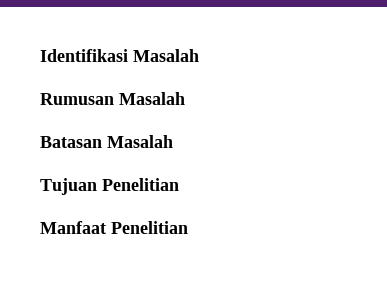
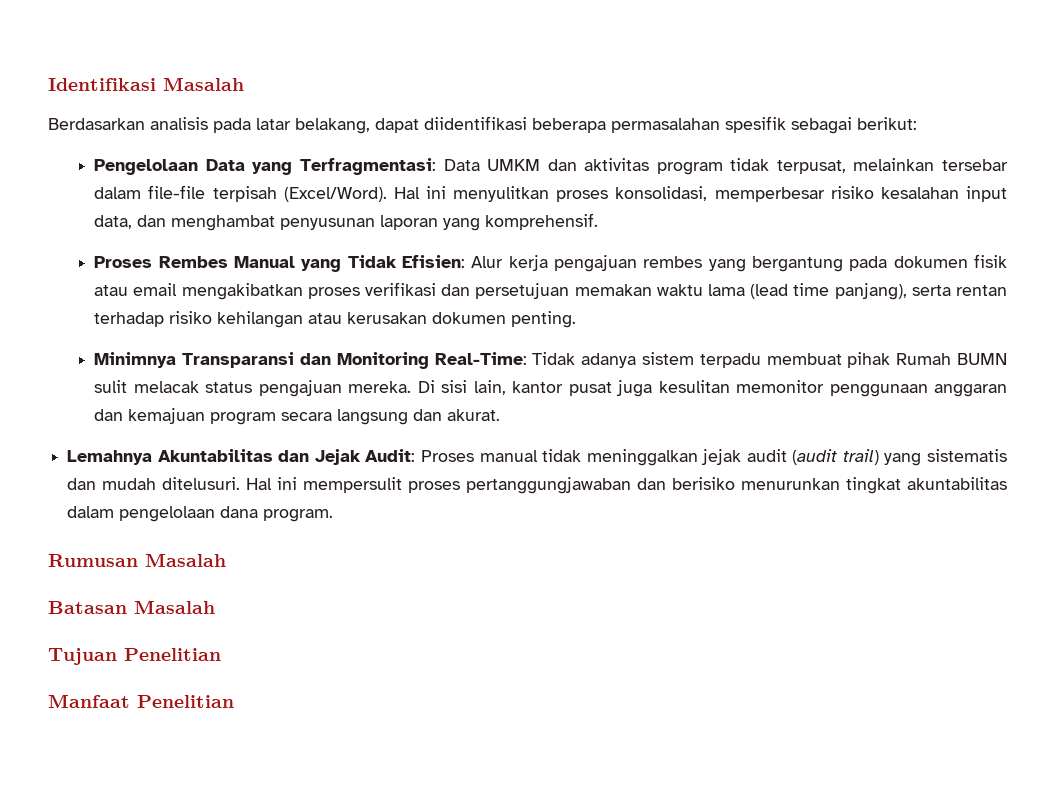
+ Berdasarkan analisis pada latar belakang, dapat diidentifikasi beberapa permasalahan spesifik sebagai berikut:
+ Pengelolaan Data yang Terfragmentasi: Data UMKM dan aktivitas program tidak terpusat, melainkan tersebar dalam file-file terpisah (Excel/Word). Hal ini menyulitkan proses konsolidasi, memperbesar risiko kesalahan input data, dan menghambat penyusunan laporan yang komprehensif.
+ Proses Rembes Manual yang Tidak Efisien: Alur kerja pengajuan rembes yang bergantung pada dokumen fisik atau email mengakibatkan proses verifikasi dan persetujuan memakan waktu lama (lead time panjang), serta rentan terhadap risiko kehilangan atau kerusakan dokumen penting.
+ Minimnya Transparansi dan Monitoring Real-Time: Tidak adanya sistem terpadu membuat pihak Rumah BUMN sulit melacak status pengajuan mereka. Di sisi lain, kantor pusat juga kesulitan memonitor penggunaan anggaran dan kemajuan program secara langsung dan akurat.
+ Lemahnya Akuntabilitas dan Jejak Audit: Proses manual tidak meninggalkan jejak audit (audit trail) yang sistematis dan mudah ditelusuri. Hal ini mempersulit proses pertanggungjawaban dan berisiko menurunkan tingkat akuntabilitas dalam pengelolaan dana program.

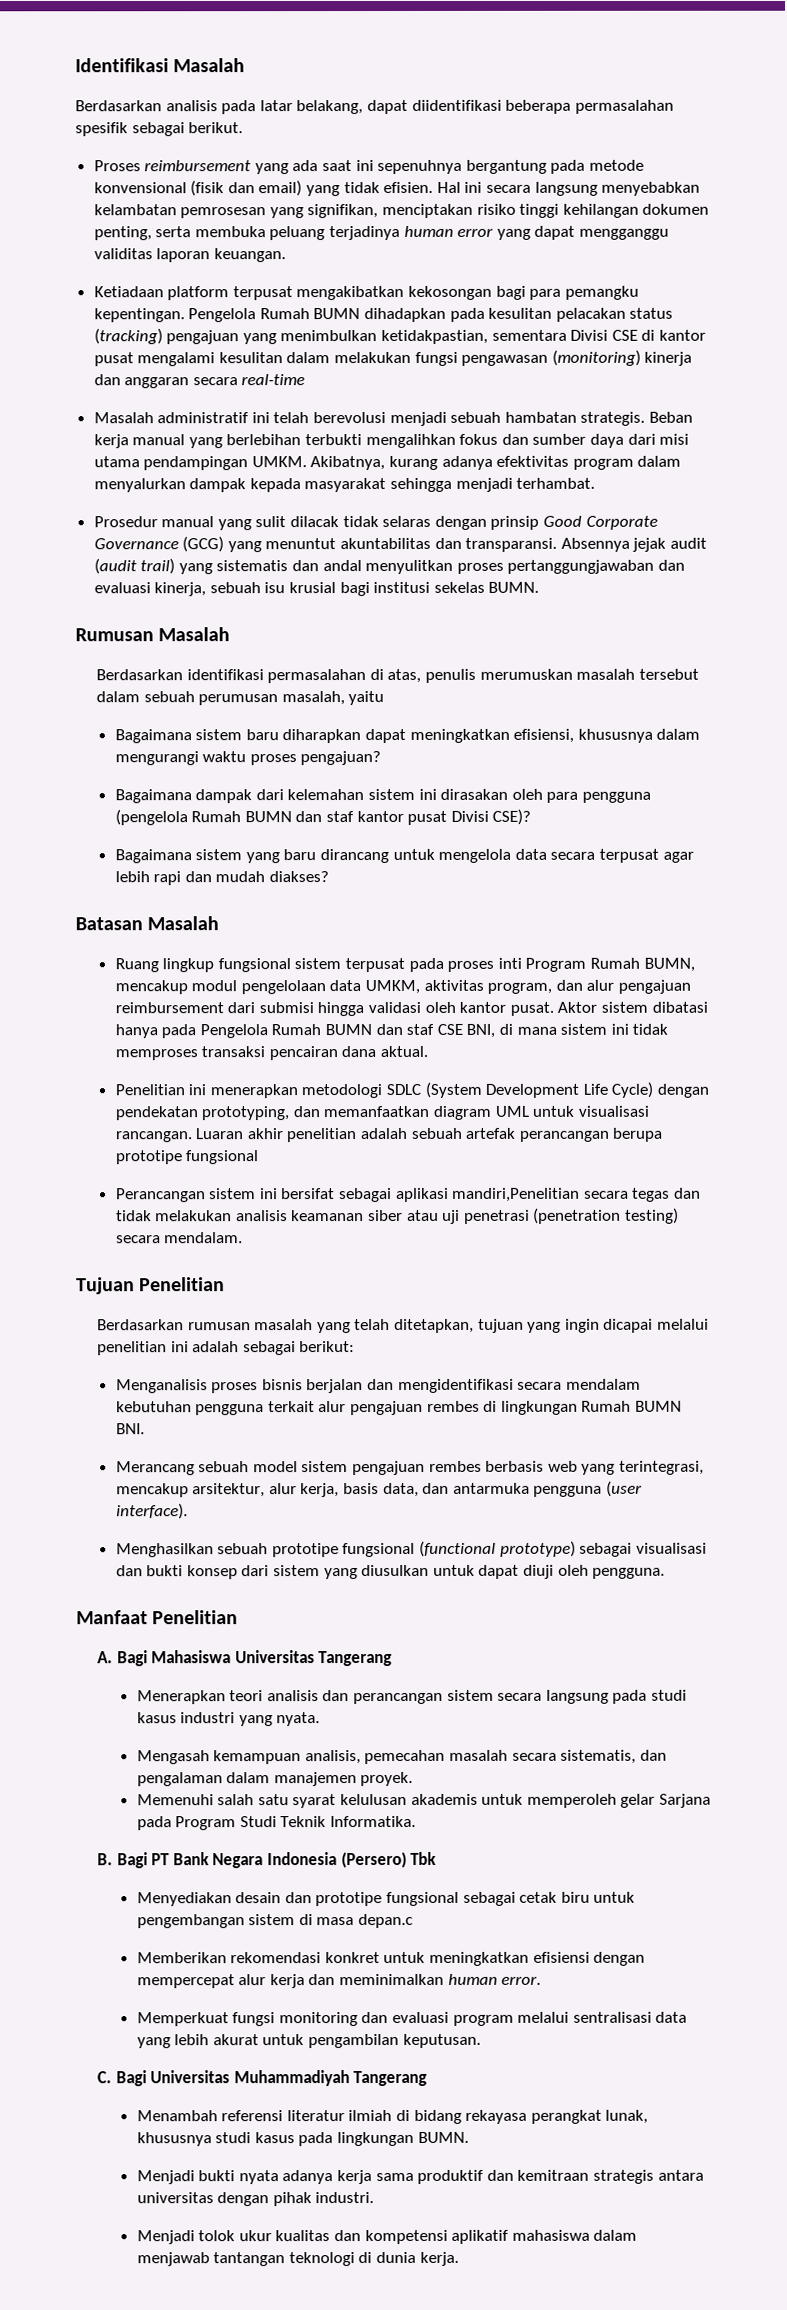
- Berdasarkan analisis pada latar belakang, dapat diidentifikasi beberapa permasalahan spesifik sebagai berikut:
- Pengelolaan Data yang Terfragmentasi: Data UMKM dan aktivitas program tidak terpusat, melainkan tersebar dalam file-file terpisah (Excel/Word). Hal ini menyulitkan proses konsolidasi, memperbesar risiko kesalahan input data, dan menghambat penyusunan laporan yang komprehensif.
- Proses Rembes Manual yang Tidak Efisien: Alur kerja pengajuan rembes yang bergantung pada dokumen fisik atau email mengakibatkan proses verifikasi dan persetujuan memakan waktu lama (lead time panjang), serta rentan terhadap risiko kehilangan atau kerusakan dokumen penting.
- Minimnya Transparansi dan Monitoring Real-Time: Tidak adanya sistem terpadu membuat pihak Rumah BUMN sulit melacak status pengajuan mereka. Di sisi lain, kantor pusat juga kesulitan memonitor penggunaan anggaran dan kemajuan program secara langsung dan akurat.
- Lemahnya Akuntabilitas dan Jejak Audit: Proses manual tidak meninggalkan jejak audit (audit trail) yang sistematis dan mudah ditelusuri. Hal ini mempersulit proses pertanggungjawaban dan berisiko menurunkan tingkat akuntabilitas dalam pengelolaan dana program.
+ Berdasarkan analisis pada latar belakang, dapat diidentifikasi beberapa permasalahan spesifik sebagai berikut.
+ Proses reimbursement yang ada saat ini sepenuhnya bergantung pada metode konvensional (fisik dan email) yang tidak efisien. Hal ini secara langsung menyebabkan kelambatan pemrosesan yang signifikan, menciptakan risiko tinggi kehilangan dokumen penting, serta membuka peluang terjadinya human error yang dapat mengganggu validitas laporan keuangan.
+ Ketiadaan platform terpusat mengakibatkan kekosongan bagi para pemangku kepentingan. Pengelola Rumah BUMN dihadapkan pada kesulitan pelacakan status (tracking) pengajuan yang menimbulkan ketidakpastian, sementara Divisi CSE di kantor pusat mengalami kesulitan dalam melakukan fungsi pengawasan (monitoring) kinerja dan anggaran secara real-time
+ Masalah administratif ini telah berevolusi menjadi sebuah hambatan strategis. Beban kerja manual yang berlebihan terbukti mengalihkan fokus dan sumber daya dari misi utama pendampingan UMKM. Akibatnya, kurang adanya efektivitas program dalam menyalurkan dampak kepada masyarakat sehingga menjadi terhambat.
+ Prosedur manual yang sulit dilacak tidak selaras dengan prinsip Good Corporate Governance (GCG) yang menuntut akuntabilitas dan transparansi. Absennya jejak audit (audit trail) yang sistematis dan andal menyulitkan proses pertanggungjawaban dan evaluasi kinerja, sebuah isu krusial bagi institusi sekelas BUMN.
  Rumusan Masalah
+ Berdasarkan identifikasi permasalahan di atas, penulis merumuskan masalah tersebut dalam sebuah perumusan masalah, yaitu
+ Bagaimana sistem baru diharapkan dapat meningkatkan efisiensi, khususnya dalam mengurangi waktu proses pengajuan?
+ Bagaimana dampak dari kelemahan sistem ini dirasakan oleh para pengguna (pengelola Rumah BUMN dan staf kantor pusat Divisi CSE)?
+ Bagaimana sistem yang baru dirancang untuk mengelola data secara terpusat agar lebih rapi dan mudah diakses?
  Batasan Masalah
+ Ruang lingkup fungsional sistem terpusat pada proses inti Program Rumah BUMN, mencakup modul pengelolaan data UMKM, aktivitas program, dan alur pengajuan reimbursement dari submisi hingga validasi oleh kantor pusat. Aktor sistem dibatasi hanya pada Pengelola Rumah BUMN dan staf CSE BNI, di mana sistem ini tidak memproses transaksi pencairan dana aktual.
+ Penelitian ini menerapkan metodologi SDLC (System Development Life Cycle) dengan pendekatan prototyping, dan memanfaatkan diagram UML untuk visualisasi rancangan. Luaran akhir penelitian adalah sebuah artefak perancangan berupa prototipe fungsional
+ Perancangan sistem ini bersifat sebagai aplikasi mandiri,Penelitian secara tegas dan tidak melakukan analisis keamanan siber atau uji penetrasi (penetration testing) secara mendalam.
  Tujuan Penelitian
+ Berdasarkan rumusan masalah yang telah ditetapkan, tujuan yang ingin dicapai melalui penelitian ini adalah sebagai berikut:
+ Menganalisis proses bisnis berjalan dan mengidentifikasi secara mendalam kebutuhan pengguna terkait alur pengajuan rembes di lingkungan Rumah BUMN BNI.
+ Merancang sebuah model sistem pengajuan rembes berbasis web yang terintegrasi, mencakup arsitektur, alur kerja, basis data, dan antarmuka pengguna (user interface).
+ Menghasilkan sebuah prototipe fungsional (functional prototype) sebagai visualisasi dan bukti konsep dari sistem yang diusulkan untuk dapat diuji oleh pengguna.
  Manfaat Penelitian
+ A. Bagi Mahasiswa Universitas Tangerang
+ Menerapkan teori analisis dan perancangan sistem secara langsung pada studi kasus industri yang nyata.
+ Mengasah kemampuan analisis, pemecahan masalah secara sistematis, dan pengalaman dalam manajemen proyek.
+ Memenuhi salah satu syarat kelulusan akademis untuk memperoleh gelar Sarjana pada Program Studi Teknik Informatika.
+ B. Bagi PT Bank Negara Indonesia (Persero) Tbk
+ Menyediakan desain dan prototipe fungsional sebagai cetak biru untuk pengembangan sistem di masa depan.c
+ Memberikan rekomendasi konkret untuk meningkatkan efisiensi dengan mempercepat alur kerja dan meminimalkan human error.
+ Memperkuat fungsi monitoring dan evaluasi program melalui sentralisasi data yang lebih akurat untuk pengambilan keputusan.
+ C. Bagi Universitas Muhammadiyah Tangerang
+ Menambah referensi literatur ilmiah di bidang rekayasa perangkat lunak, khususnya studi kasus pada lingkungan BUMN.
+ Menjadi bukti nyata adanya kerja sama produktif dan kemitraan strategis antara universitas dengan pihak industri.
+ Menjadi tolok ukur kualitas dan kompetensi aplikatif mahasiswa dalam menjawab tantangan teknologi di dunia kerja.

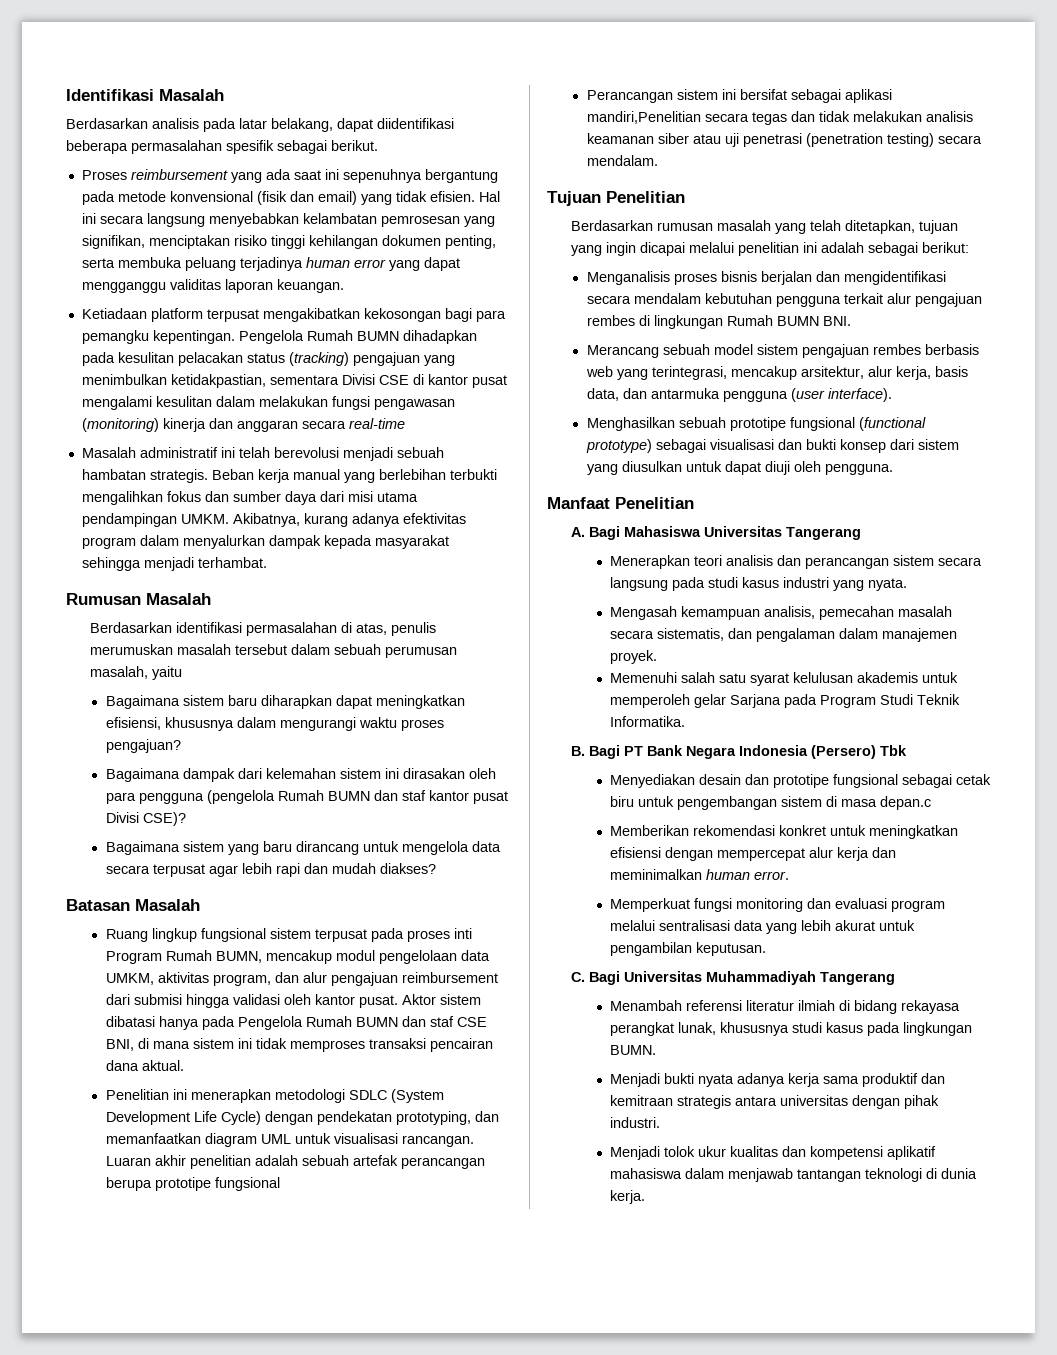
- Prosedur manual yang sulit dilacak tidak selaras dengan prinsip Good Corporate Governance (GCG) yang menuntut akuntabilitas dan transparansi. Absennya jejak audit (audit trail) yang sistematis dan andal menyulitkan proses pertanggungjawaban dan evaluasi kinerja, sebuah isu krusial bagi institusi sekelas BUMN.

